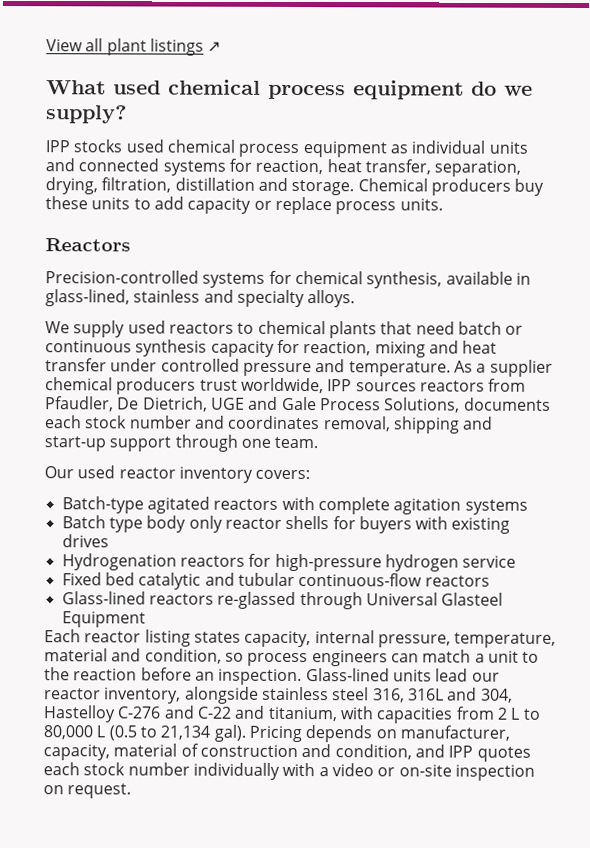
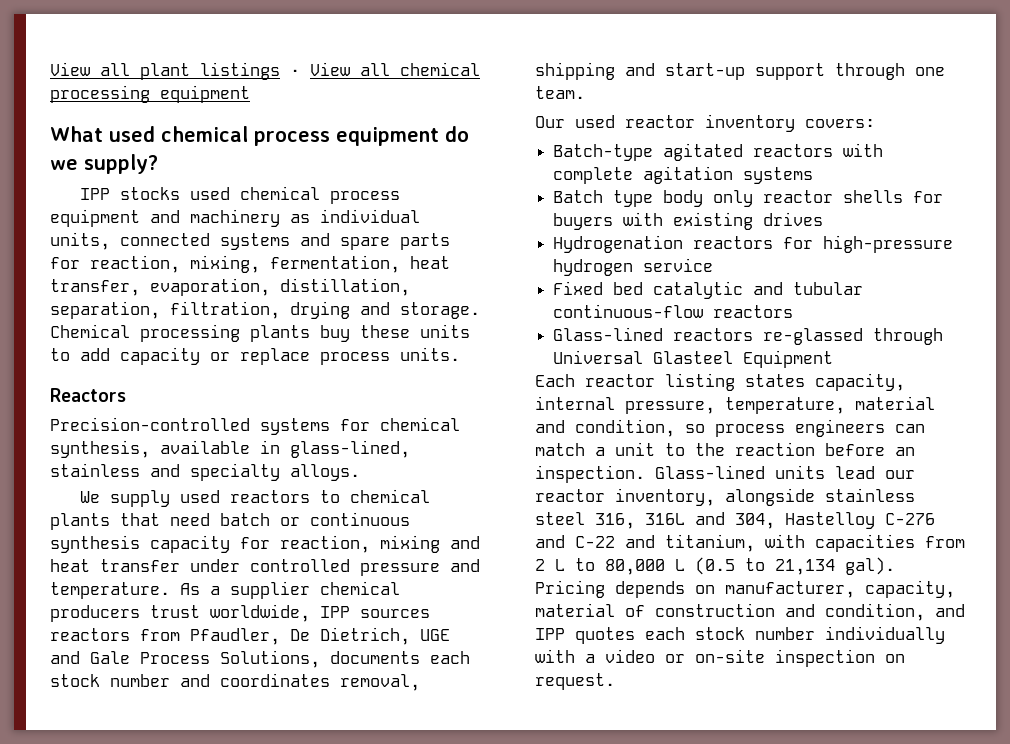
- View all plant listings ↗
+ View all plant listings · View all chemical processing equipment
- IPP stocks used chemical process equipment as individual units and connected systems for reaction, heat transfer, separation, drying, filtration, distillation and storage.
+ IPP stocks used chemical process equipment and machinery as individual units, connected systems and spare parts for reaction, mixing, fermentation, heat transfer, evaporation, distillation, separation, filtration, drying and storage.
- Chemical producers buy these units to add capacity or replace process units.
+ Chemical processing plants buy these units to add capacity or replace process units.

